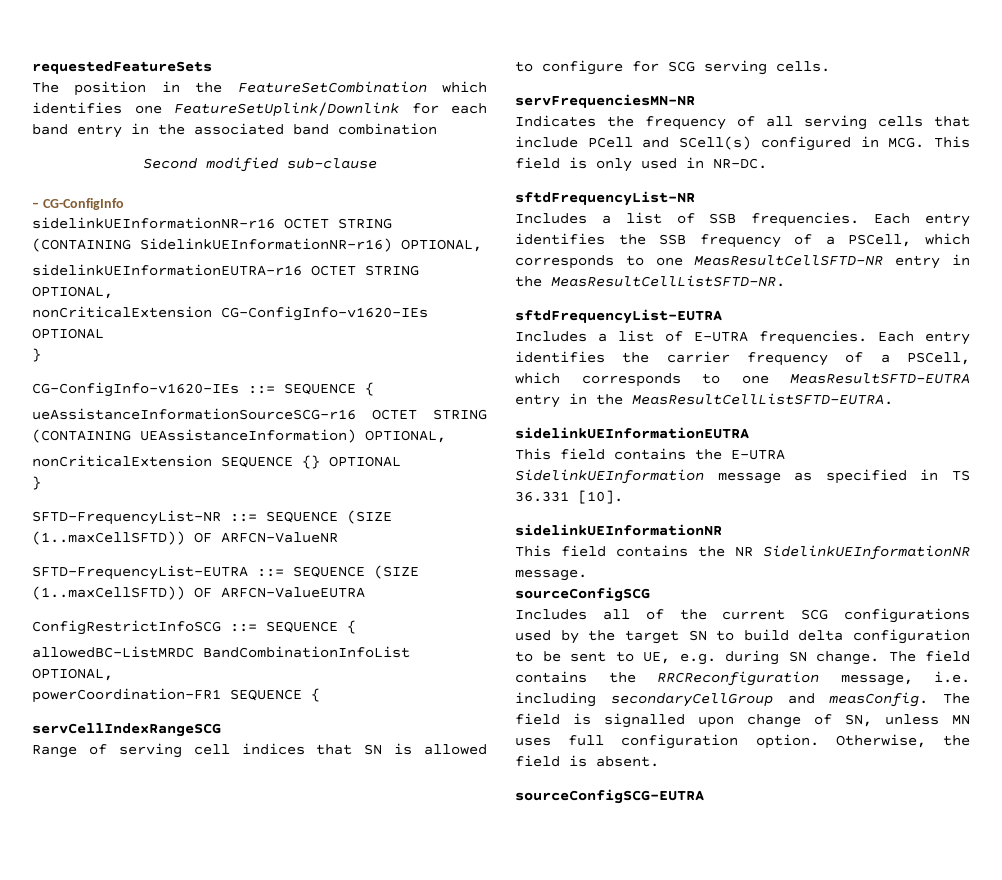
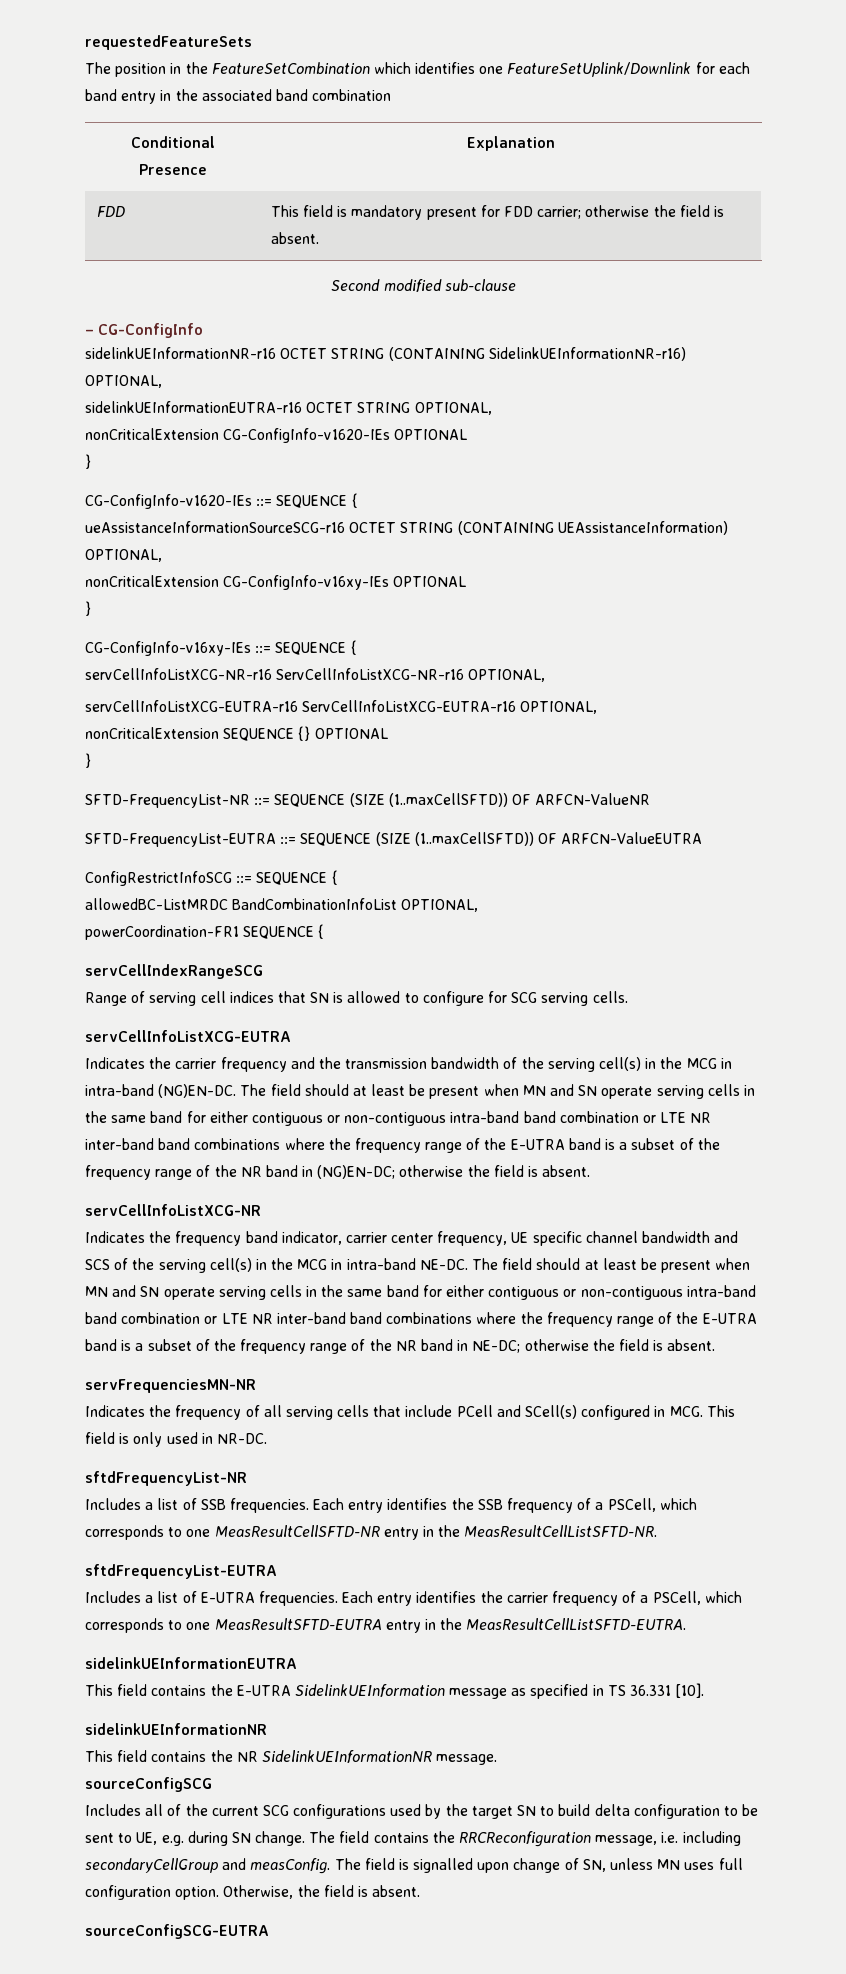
+ Conditional Presence | Explanation
+ FDD | This field is mandatory present for FDD carrier; otherwise the field is absent.
+ nonCriticalExtension CG-ConfigInfo-v16xy-IEs OPTIONAL
+ }
+ CG-ConfigInfo-v16xy-IEs ::= SEQUENCE {
+ servCellInfoListXCG-NR-r16 ServCellInfoListXCG-NR-r16 OPTIONAL,
+ servCellInfoListXCG-EUTRA-r16 ServCellInfoListXCG-EUTRA-r16 OPTIONAL,
+ servCellInfoListXCG-EUTRA
+ Indicates the carrier frequency and the transmission bandwidth of the serving cell(s) in the MCG in intra-band (NG)EN-DC. The field should at least be present when MN and SN operate serving cells in the same band for either contiguous or non-contiguous intra-band band combination or LTE NR inter-band band combinations where the frequency range of the E-UTRA band is a subset of the frequency range of the NR band in (NG)EN-DC; otherwise the field is absent.
+ servCellInfoListXCG-NR
+ Indicates the frequency band indicator, carrier center frequency, UE specific channel bandwidth and SCS of the serving cell(s) in the MCG in intra-band NE-DC. The field should at least be present when MN and SN operate serving cells in the same band for either contiguous or non-contiguous intra-band band combination or LTE NR inter-band band combinations where the frequency range of the E-UTRA band is a subset of the frequency range of the NR band in NE-DC; otherwise the field is absent.

